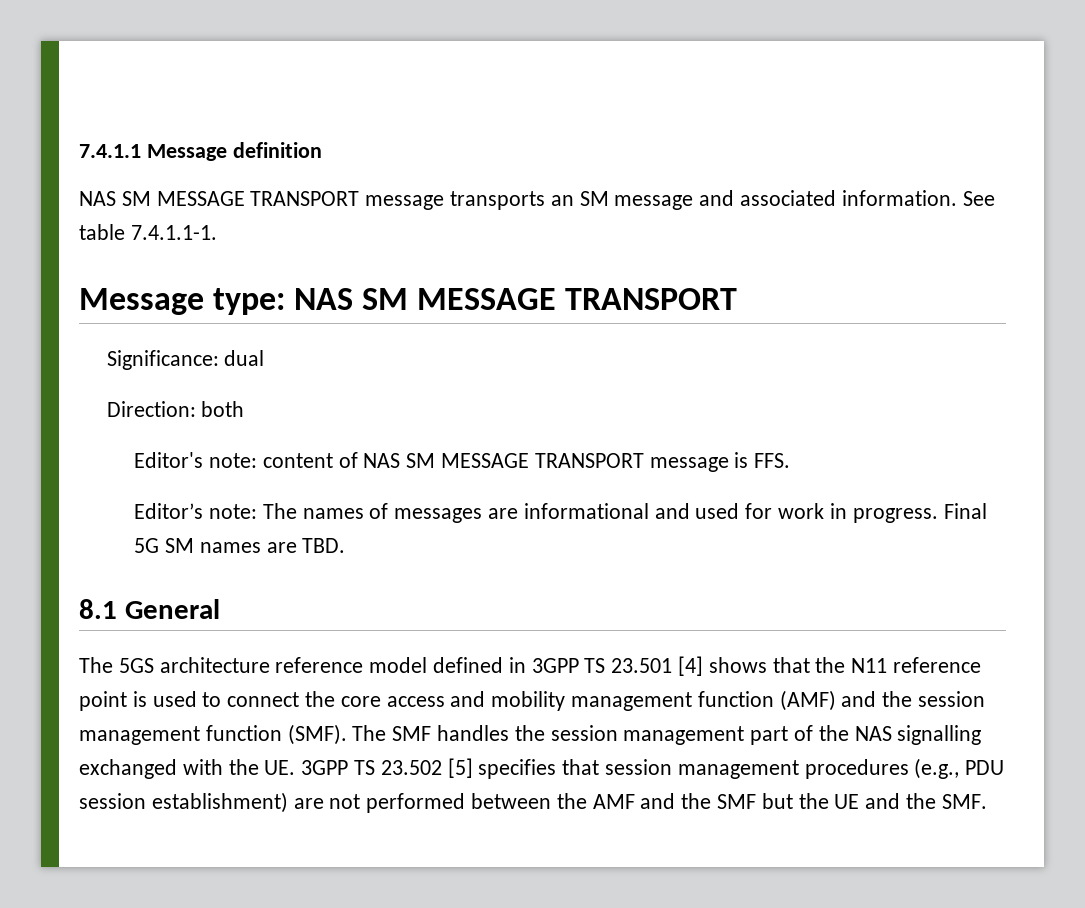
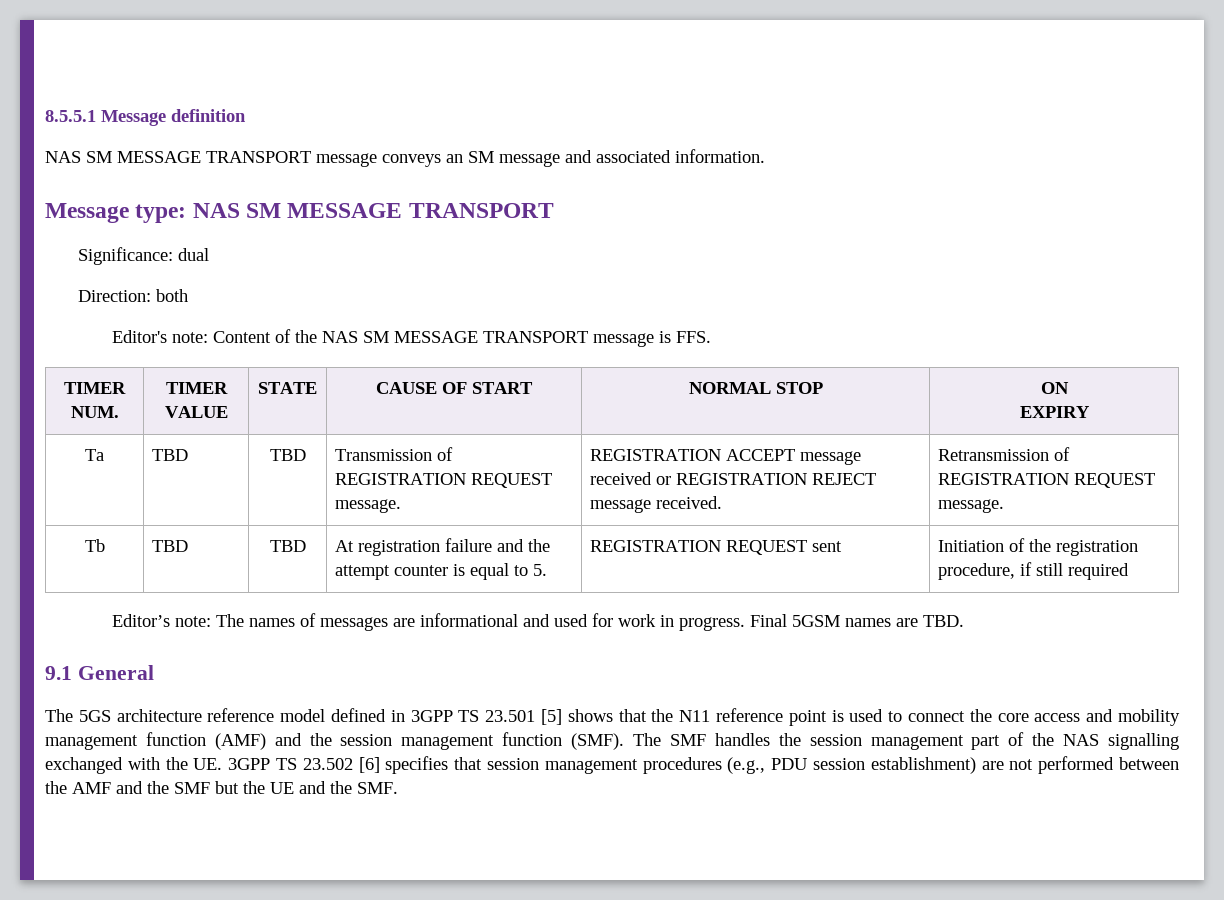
- 7.4.1.1 Message definition
+ 8.5.5.1 Message definition
- NAS SM MESSAGE TRANSPORT message transports an SM message and associated information. See table 7.4.1.1-1.
+ NAS SM MESSAGE TRANSPORT message conveys an SM message and associated information.
- Editor's note: content of NAS SM MESSAGE TRANSPORT message is FFS.
+ Editor's note: Content of the NAS SM MESSAGE TRANSPORT message is FFS.
+ TIMER NUM. | TIMER VALUE | STATE | CAUSE OF START | NORMAL STOP | ON
+ EXPIRY
+ Ta | TBD | TBD | Transmission of REGISTRATION REQUEST message. | REGISTRATION ACCEPT message received or REGISTRATION REJECT message received. | Retransmission of REGISTRATION REQUEST message.
+ Tb | TBD | TBD | At registration failure and the attempt counter is equal to 5. | REGISTRATION REQUEST sent | Initiation of the registration procedure, if still required
- Final 5G SM names are TBD.
+ Final 5GSM names are TBD.
- 8.1 General
+ 9.1 General
- The 5GS architecture reference model defined in 3GPP TS 23.501 [4] shows that the N11 reference point is used to connect the core access and mobility management function (AMF) and the session management function (SMF).
+ The 5GS architecture reference model defined in 3GPP TS 23.501 [5] shows that the N11 reference point is used to connect the core access and mobility management function (AMF) and the session management function (SMF).
- The SMF handles the session management part of the NAS signalling exchanged with the UE. 3GPP TS 23.502 [5] specifies that session management procedures (e.g., PDU session establishment) are not performed between the AMF and the SMF but the UE and the SMF.
+ The SMF handles the session management part of the NAS signalling exchanged with the UE. 3GPP TS 23.502 [6] specifies that session management procedures (e.g., PDU session establishment) are not performed between the AMF and the SMF but the UE and the SMF.

